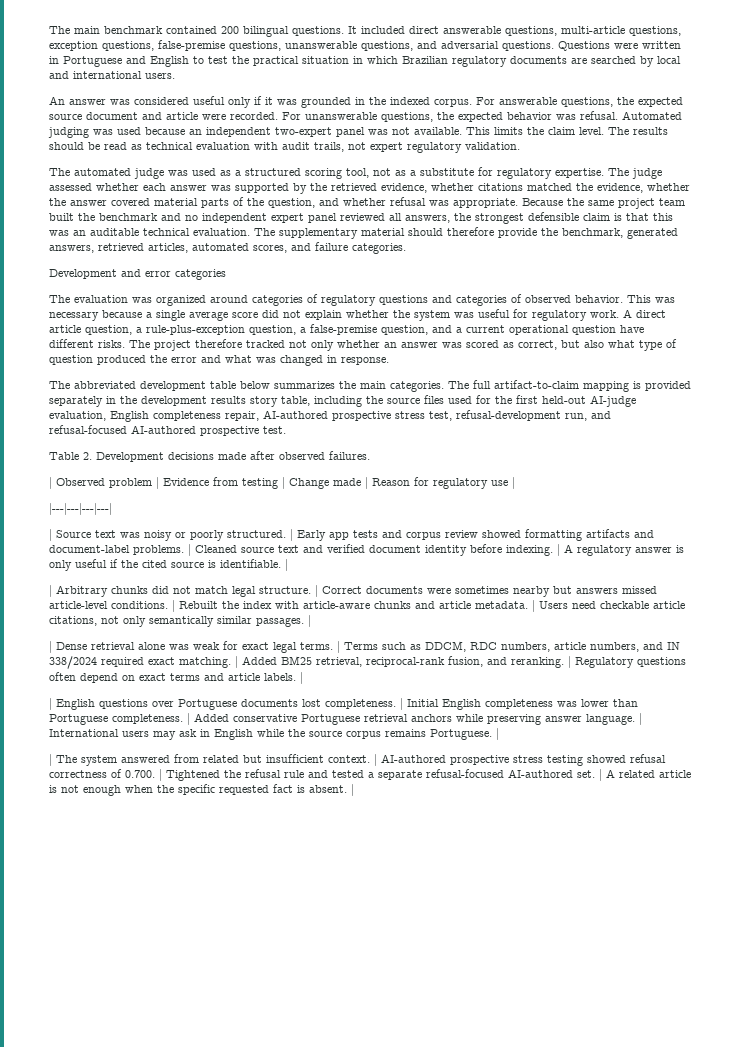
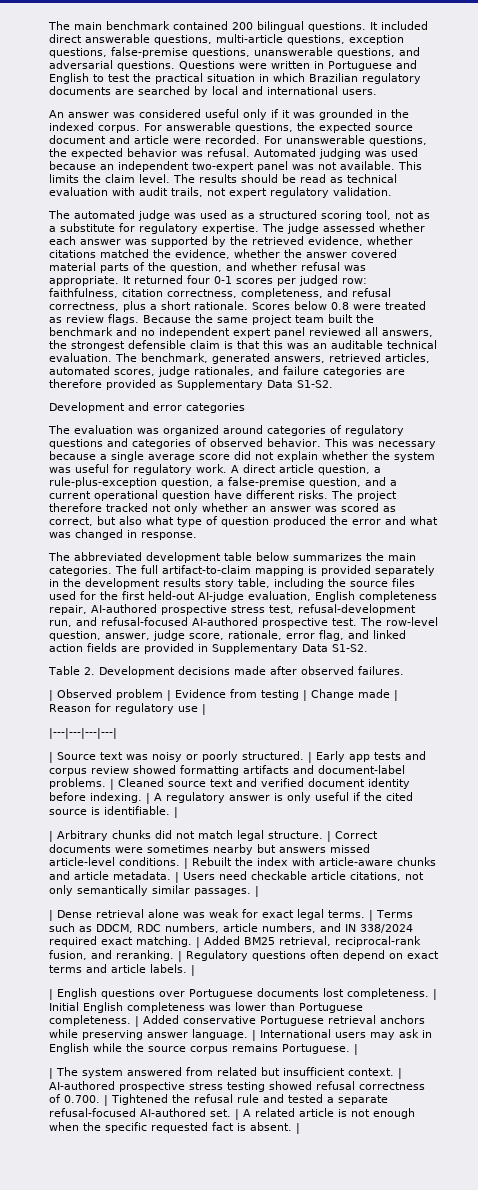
+ It returned four 0-1 scores per judged row: faithfulness, citation correctness, completeness, and refusal correctness, plus a short rationale. Scores below 0.8 were treated as review flags.
- The supplementary material should therefore provide the benchmark, generated answers, retrieved articles, automated scores, and failure categories.
+ The benchmark, generated answers, retrieved articles, automated scores, judge rationales, and failure categories are therefore provided as Supplementary Data S1-S2.
+ The row-level question, answer, judge score, rationale, error flag, and linked action fields are provided in Supplementary Data S1-S2.

